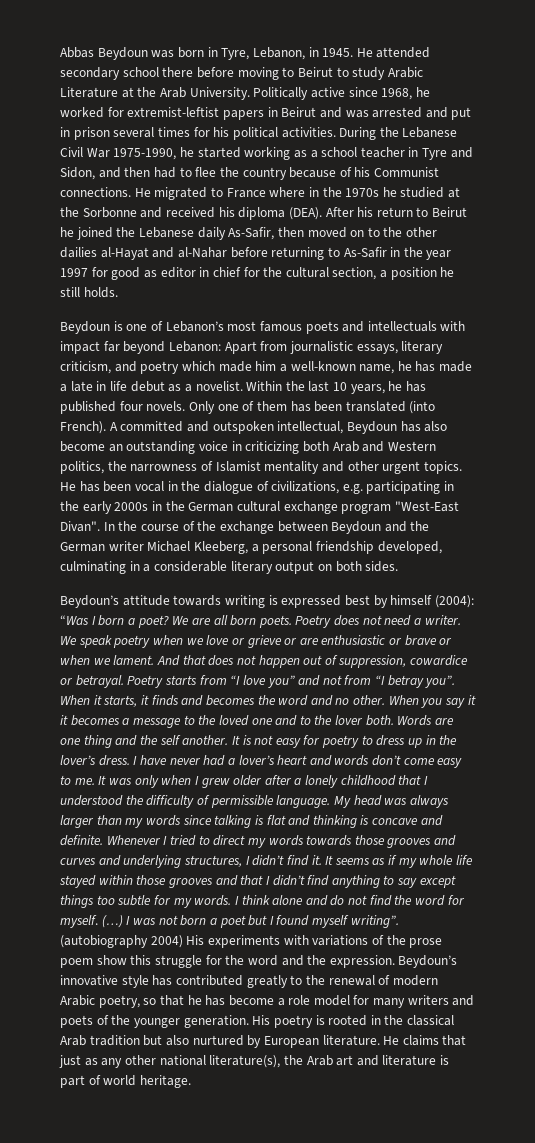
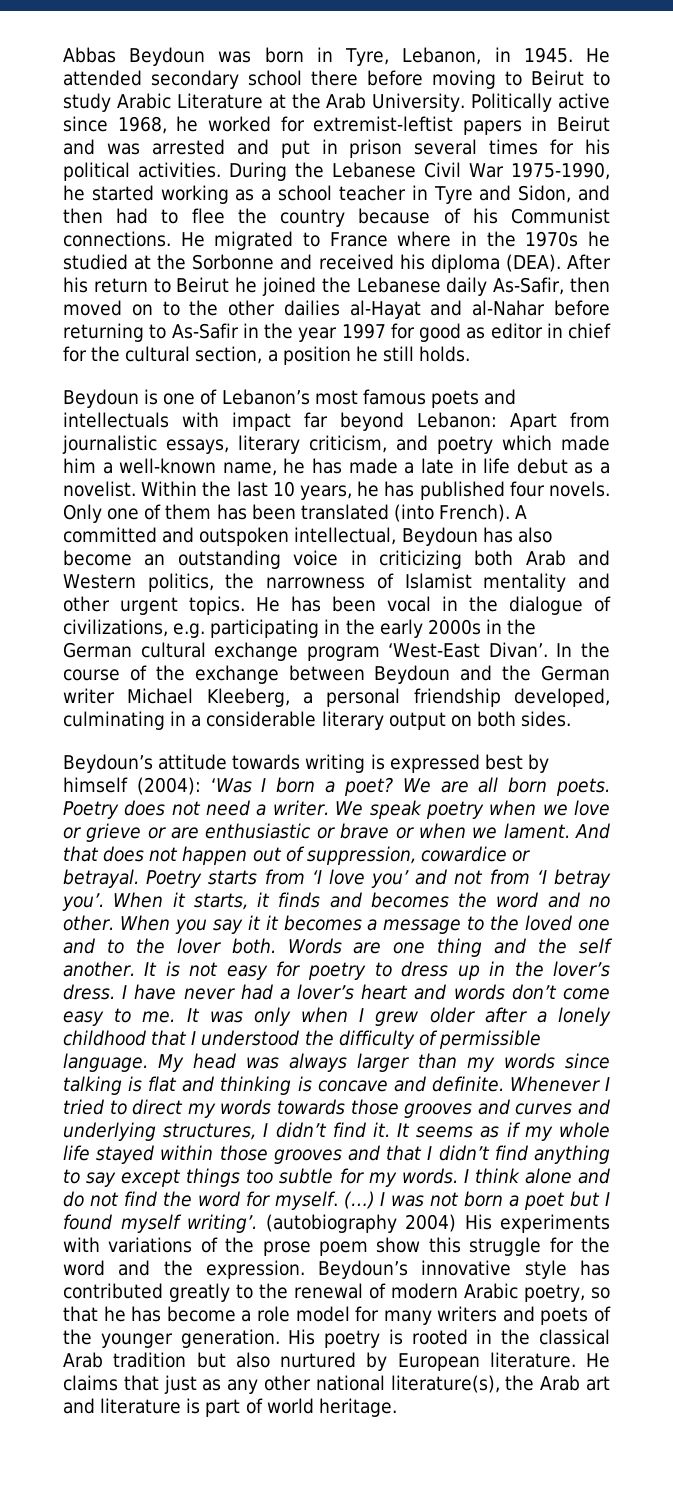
- He has been vocal in the dialogue of civilizations, e.g. participating in the early 2000s in the German cultural exchange program "West-East Divan".
+ He has been vocal in the dialogue of civilizations, e.g. participating in the early 2000s in the German cultural exchange program ‘West-East Divan’.
- Beydoun’s attitude towards writing is expressed best by himself (2004): “Was I born a poet?
+ Beydoun’s attitude towards writing is expressed best by himself (2004): ‘Was I born a poet?
- Poetry starts from “I love you” and not from “I betray you”.
+ Poetry starts from ‘I love you’ and not from ‘I betray you’.
- I was not born a poet but I found myself writing”.
+ I was not born a poet but I found myself writing’.

